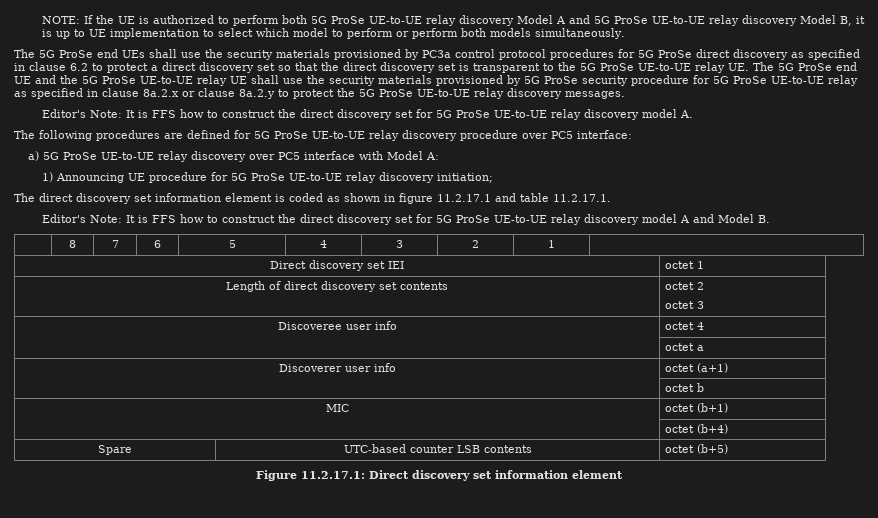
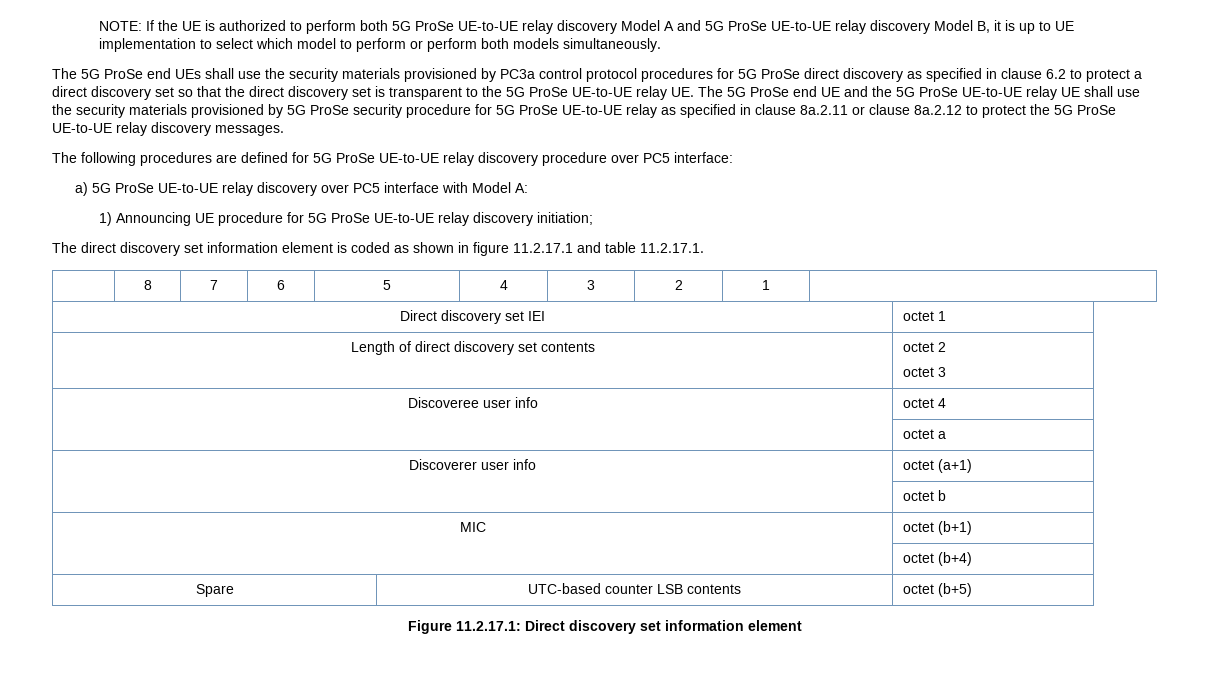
- The 5G ProSe end UEs shall use the security materials provisioned by PC3a control protocol procedures for 5G ProSe direct discovery as specified in clause 6.2 to protect a direct discovery set so that the direct discovery set is transparent to the 5G ProSe UE-to-UE relay UE. The 5G ProSe end UE and the 5G ProSe UE-to-UE relay UE shall use the security materials provisioned by 5G ProSe security procedure for 5G ProSe UE-to-UE relay as specified in clause 8a.2.x or clause 8a.2.y to protect the 5G ProSe UE-to-UE relay discovery messages.
+ The 5G ProSe end UEs shall use the security materials provisioned by PC3a control protocol procedures for 5G ProSe direct discovery as specified in clause 6.2 to protect a direct discovery set so that the direct discovery set is transparent to the 5G ProSe UE-to-UE relay UE. The 5G ProSe end UE and the 5G ProSe UE-to-UE relay UE shall use the security materials provisioned by 5G ProSe security procedure for 5G ProSe UE-to-UE relay as specified in clause 8a.2.11 or clause 8a.2.12 to protect the 5G ProSe UE-to-UE relay discovery messages.
- Editor's Note: It is FFS how to construct the direct discovery set for 5G ProSe UE-to-UE relay discovery model A.
- Editor's Note: It is FFS how to construct the direct discovery set for 5G ProSe UE-to-UE relay discovery model A and Model B.

